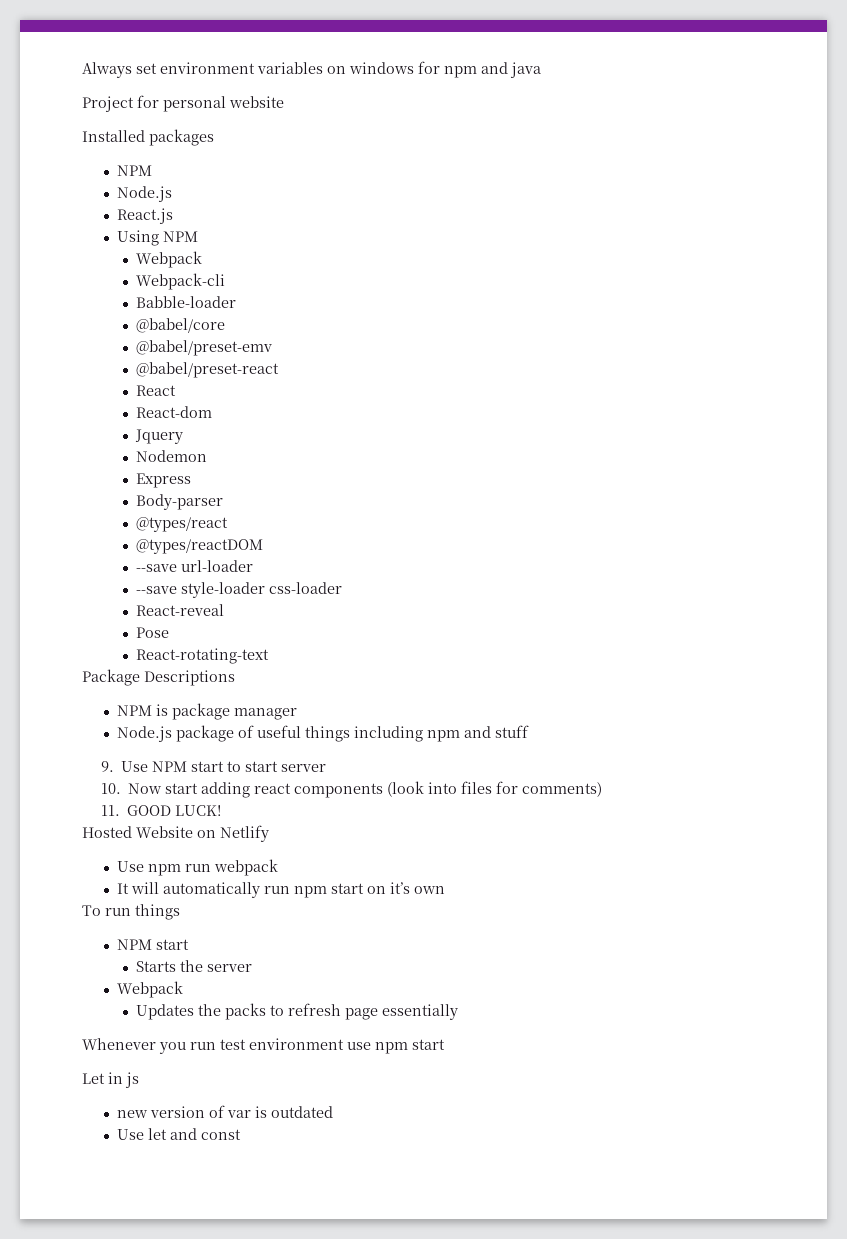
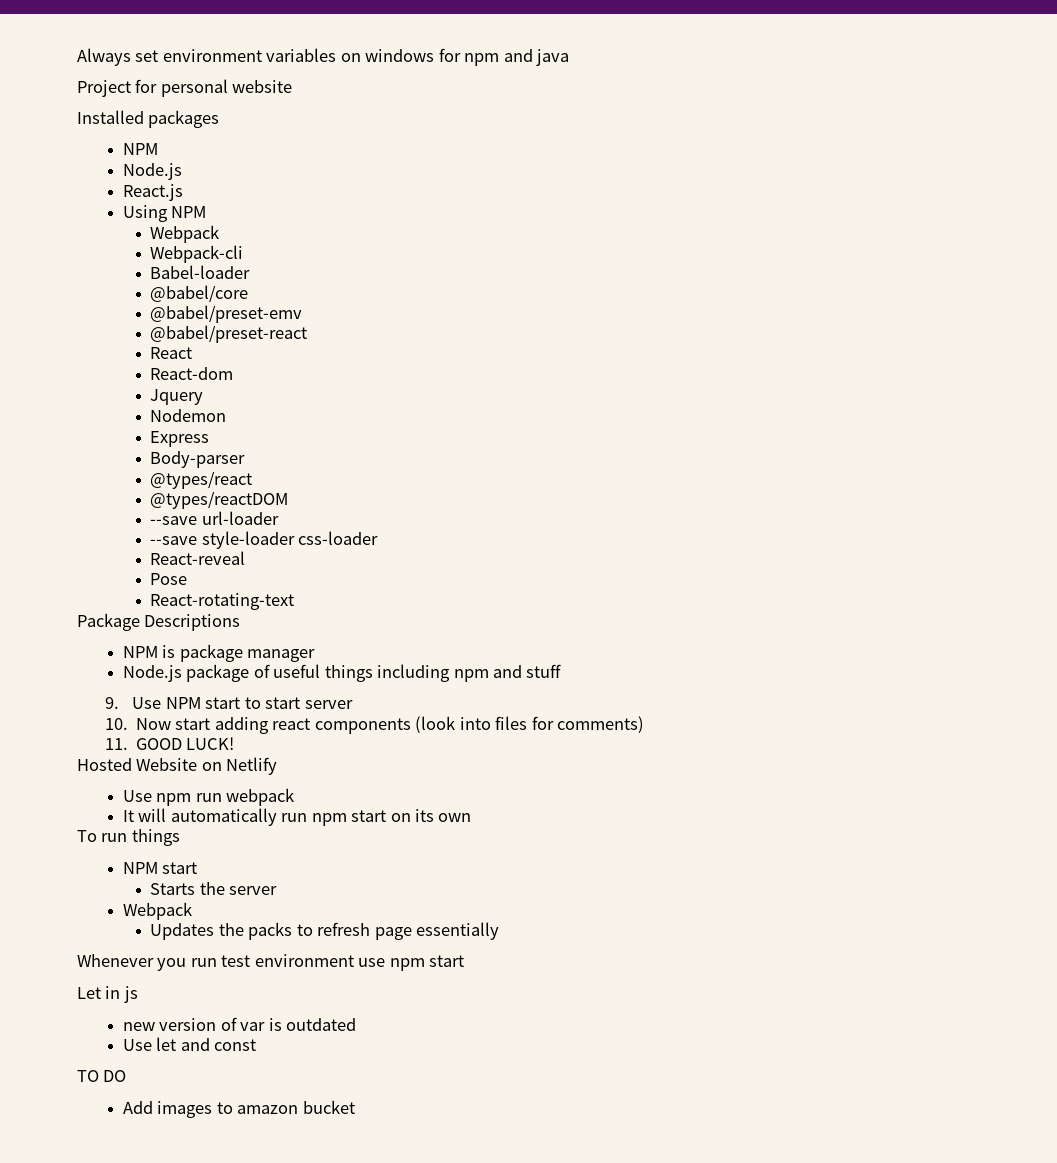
- Babble-loader
+ Babel-loader
- It will automatically run npm start on it’s own
+ It will automatically run npm start on its own
+ TO DO
+ Add images to amazon bucket

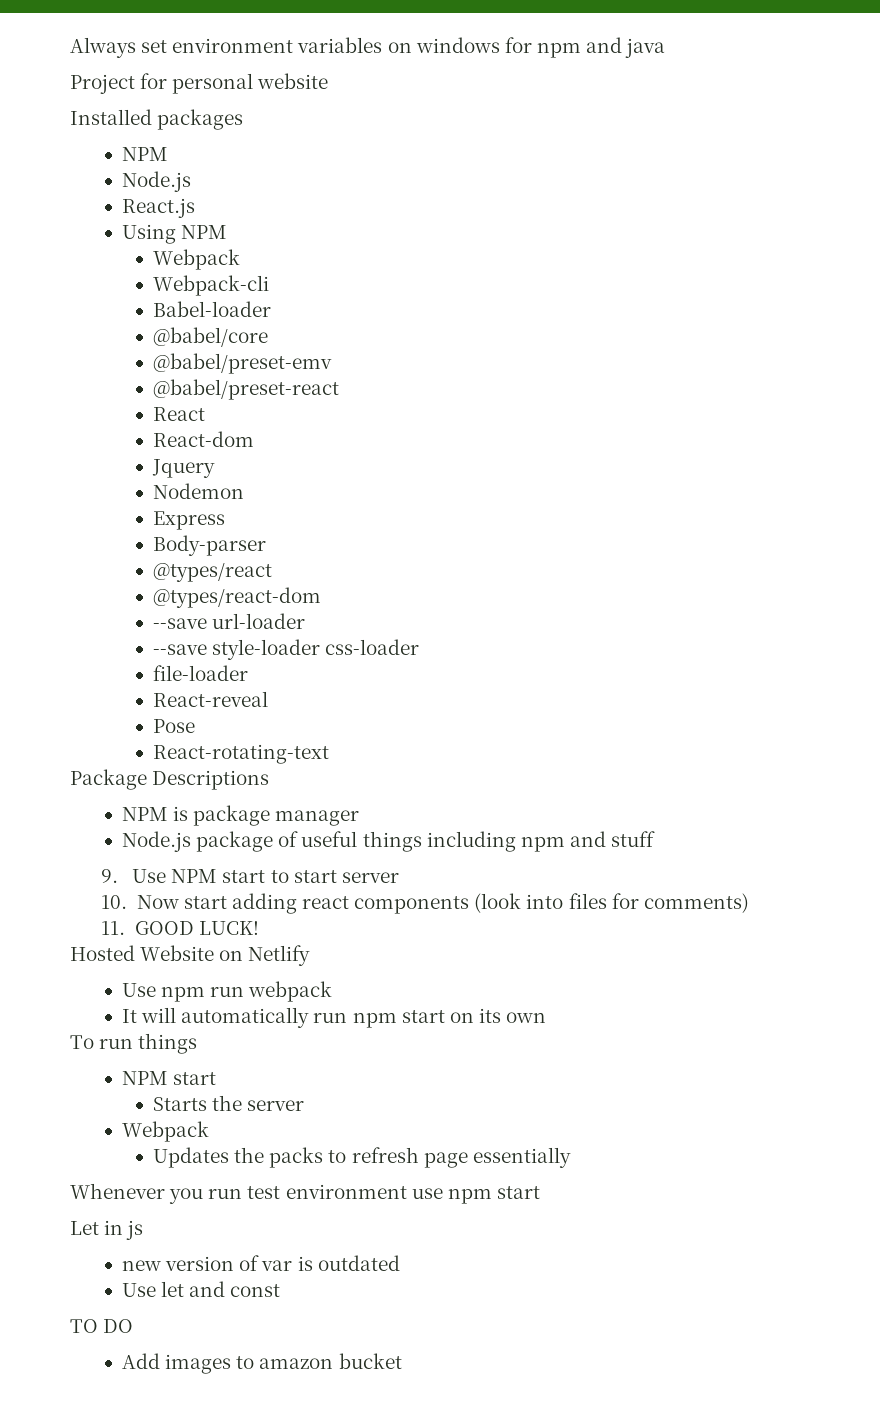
- @types/reactDOM
+ @types/react-dom
+ file-loader

